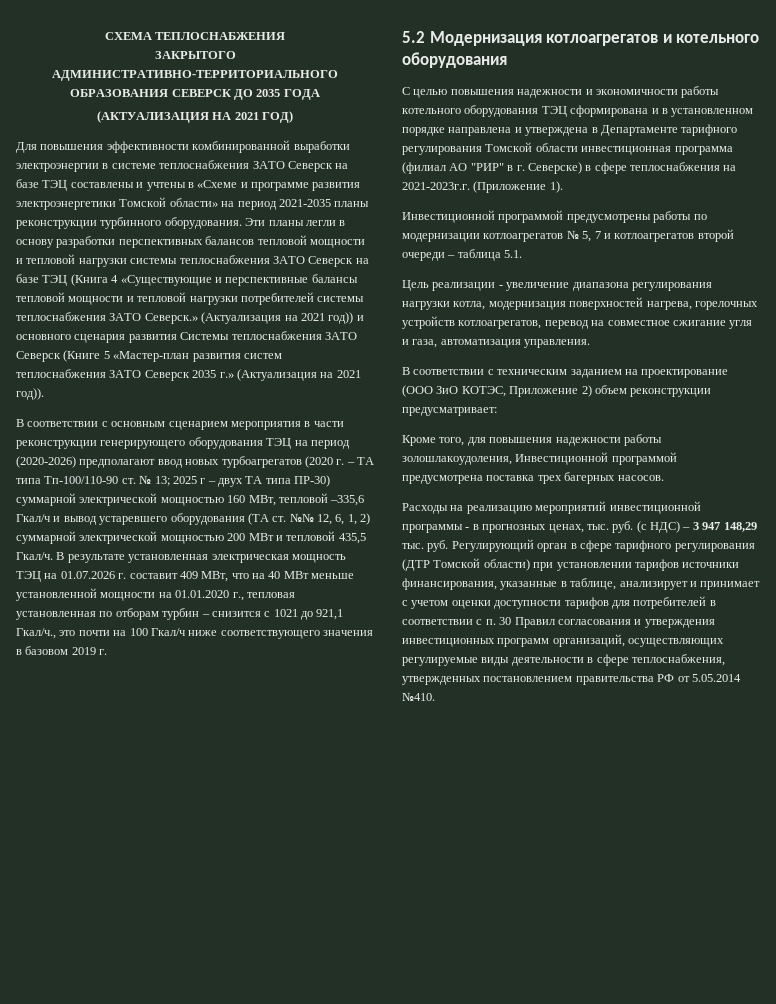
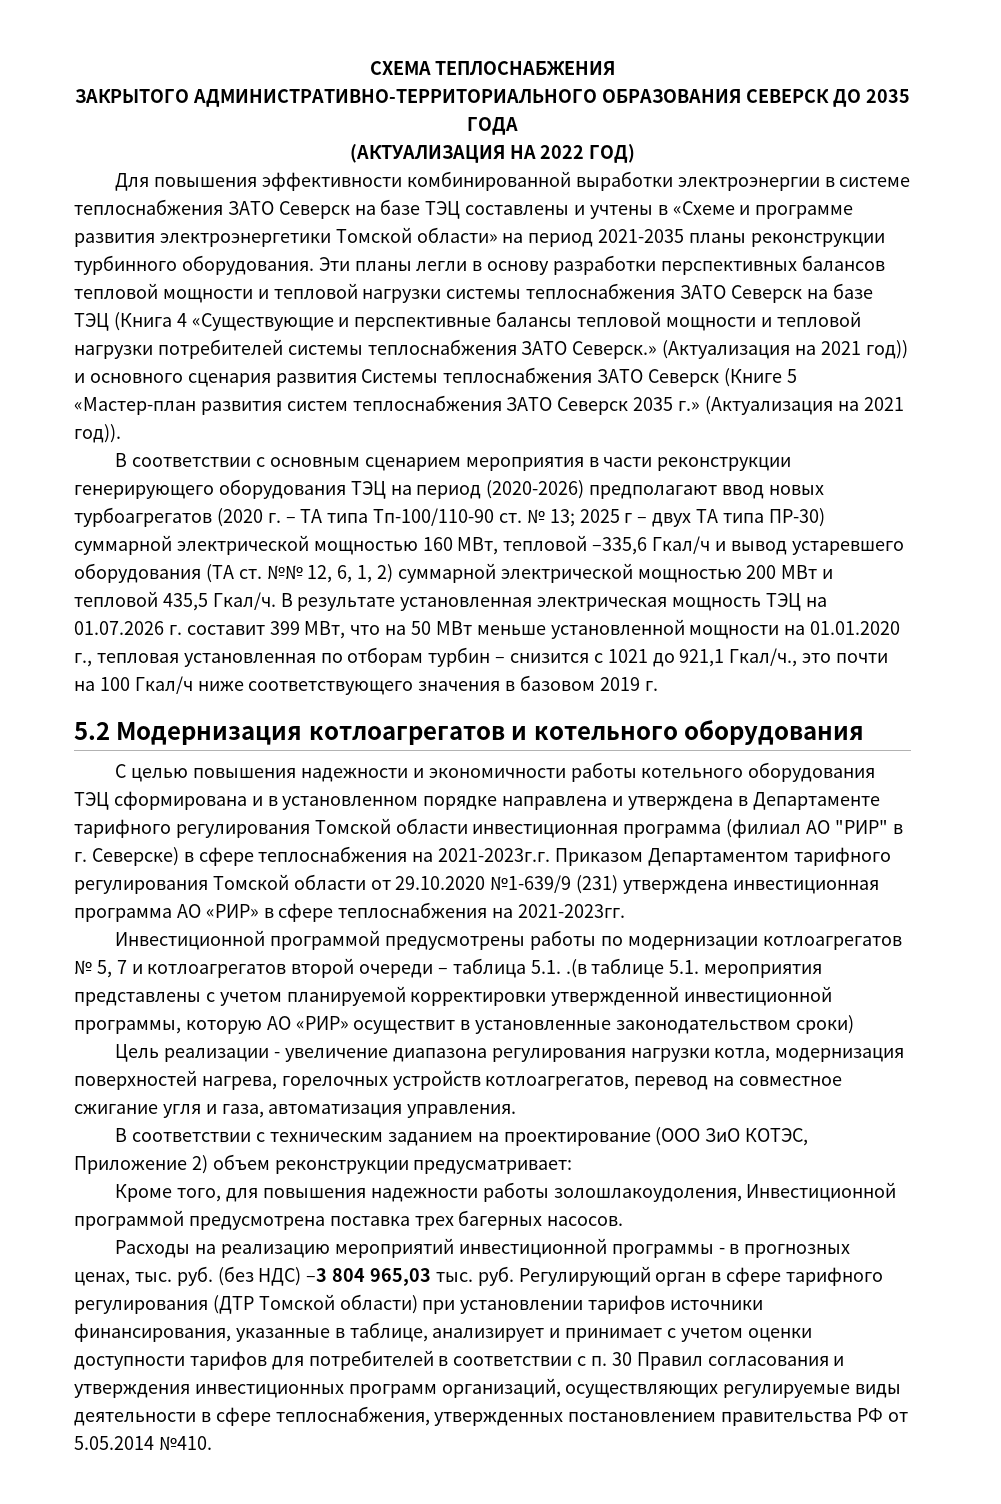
- (АКТУАЛИЗАЦИЯ НА 2021 ГОД)
+ (АКТУАЛИЗАЦИЯ НА 2022 ГОД)
- В результате установленная электрическая мощность ТЭЦ на 01.07.2026 г. составит 409 МВт, что на 40 МВт меньше установленной мощности на 01.01.2020 г., тепловая установленная по отборам турбин – снизится с 1021 до 921,1 Гкал/ч., это почти на 100 Гкал/ч ниже соответствующего значения в базовом 2019 г.
+ В результате установленная электрическая мощность ТЭЦ на 01.07.2026 г. составит 399 МВт, что на 50 МВт меньше установленной мощности на 01.01.2020 г., тепловая установленная по отборам турбин – снизится с 1021 до 921,1 Гкал/ч., это почти на 100 Гкал/ч ниже соответствующего значения в базовом 2019 г.
- С целью повышения надежности и экономичности работы котельного оборудования ТЭЦ сформирована и в установленном порядке направлена и утверждена в Департаменте тарифного регулирования Томской области инвестиционная программа (филиал АО "РИР" в г. Северске) в сфере теплоснабжения на 2021-2023г.г. (Приложение 1).
+ С целью повышения надежности и экономичности работы котельного оборудования ТЭЦ сформирована и в установленном порядке направлена и утверждена в Департаменте тарифного регулирования Томской области инвестиционная программа (филиал АО "РИР" в г. Северске) в сфере теплоснабжения на 2021-2023г.г. Приказом Департаментом тарифного регулирования Томской области от 29.10.2020 №1-639/9 (231) утверждена инвестиционная программа АО «РИР» в сфере теплоснабжения на 2021-2023гг.
- Инвестиционной программой предусмотрены работы по модернизации котлоагрегатов № 5, 7 и котлоагрегатов второй очереди – таблица 5.1.
+ Инвестиционной программой предусмотрены работы по модернизации котлоагрегатов № 5, 7 и котлоагрегатов второй очереди – таблица 5.1. .(в таблице 5.1. мероприятия представлены с учетом планируемой корректировки утвержденной инвестиционной программы, которую АО «РИР» осуществит в установленные законодательством сроки)
- Расходы на реализацию мероприятий инвестиционной программы - в прогнозных ценах, тыс. руб. (с НДС) – 3 947 148,29 тыс. руб. Регулирующий орган в сфере тарифного регулирования (ДТР Томской области) при установлении тарифов источники финансирования, указанные в таблице, анализирует и принимает с учетом оценки доступности тарифов для потребителей в соответствии с п. 30 Правил согласования и утверждения инвестиционных программ организаций, осуществляющих регулируемые виды деятельности в сфере теплоснабжения, утвержденных постановлением правительства РФ от 5.05.2014 №410.
+ Расходы на реализацию мероприятий инвестиционной программы - в прогнозных ценах, тыс. руб. (без НДС) –3 804 965,03 тыс. руб. Регулирующий орган в сфере тарифного регулирования (ДТР Томской области) при установлении тарифов источники финансирования, указанные в таблице, анализирует и принимает с учетом оценки доступности тарифов для потребителей в соответствии с п. 30 Правил согласования и утверждения инвестиционных программ организаций, осуществляющих регулируемые виды деятельности в сфере теплоснабжения, утвержденных постановлением правительства РФ от 5.05.2014 №410.

